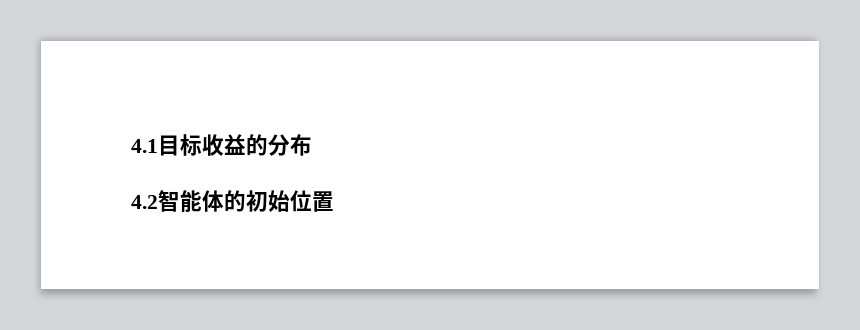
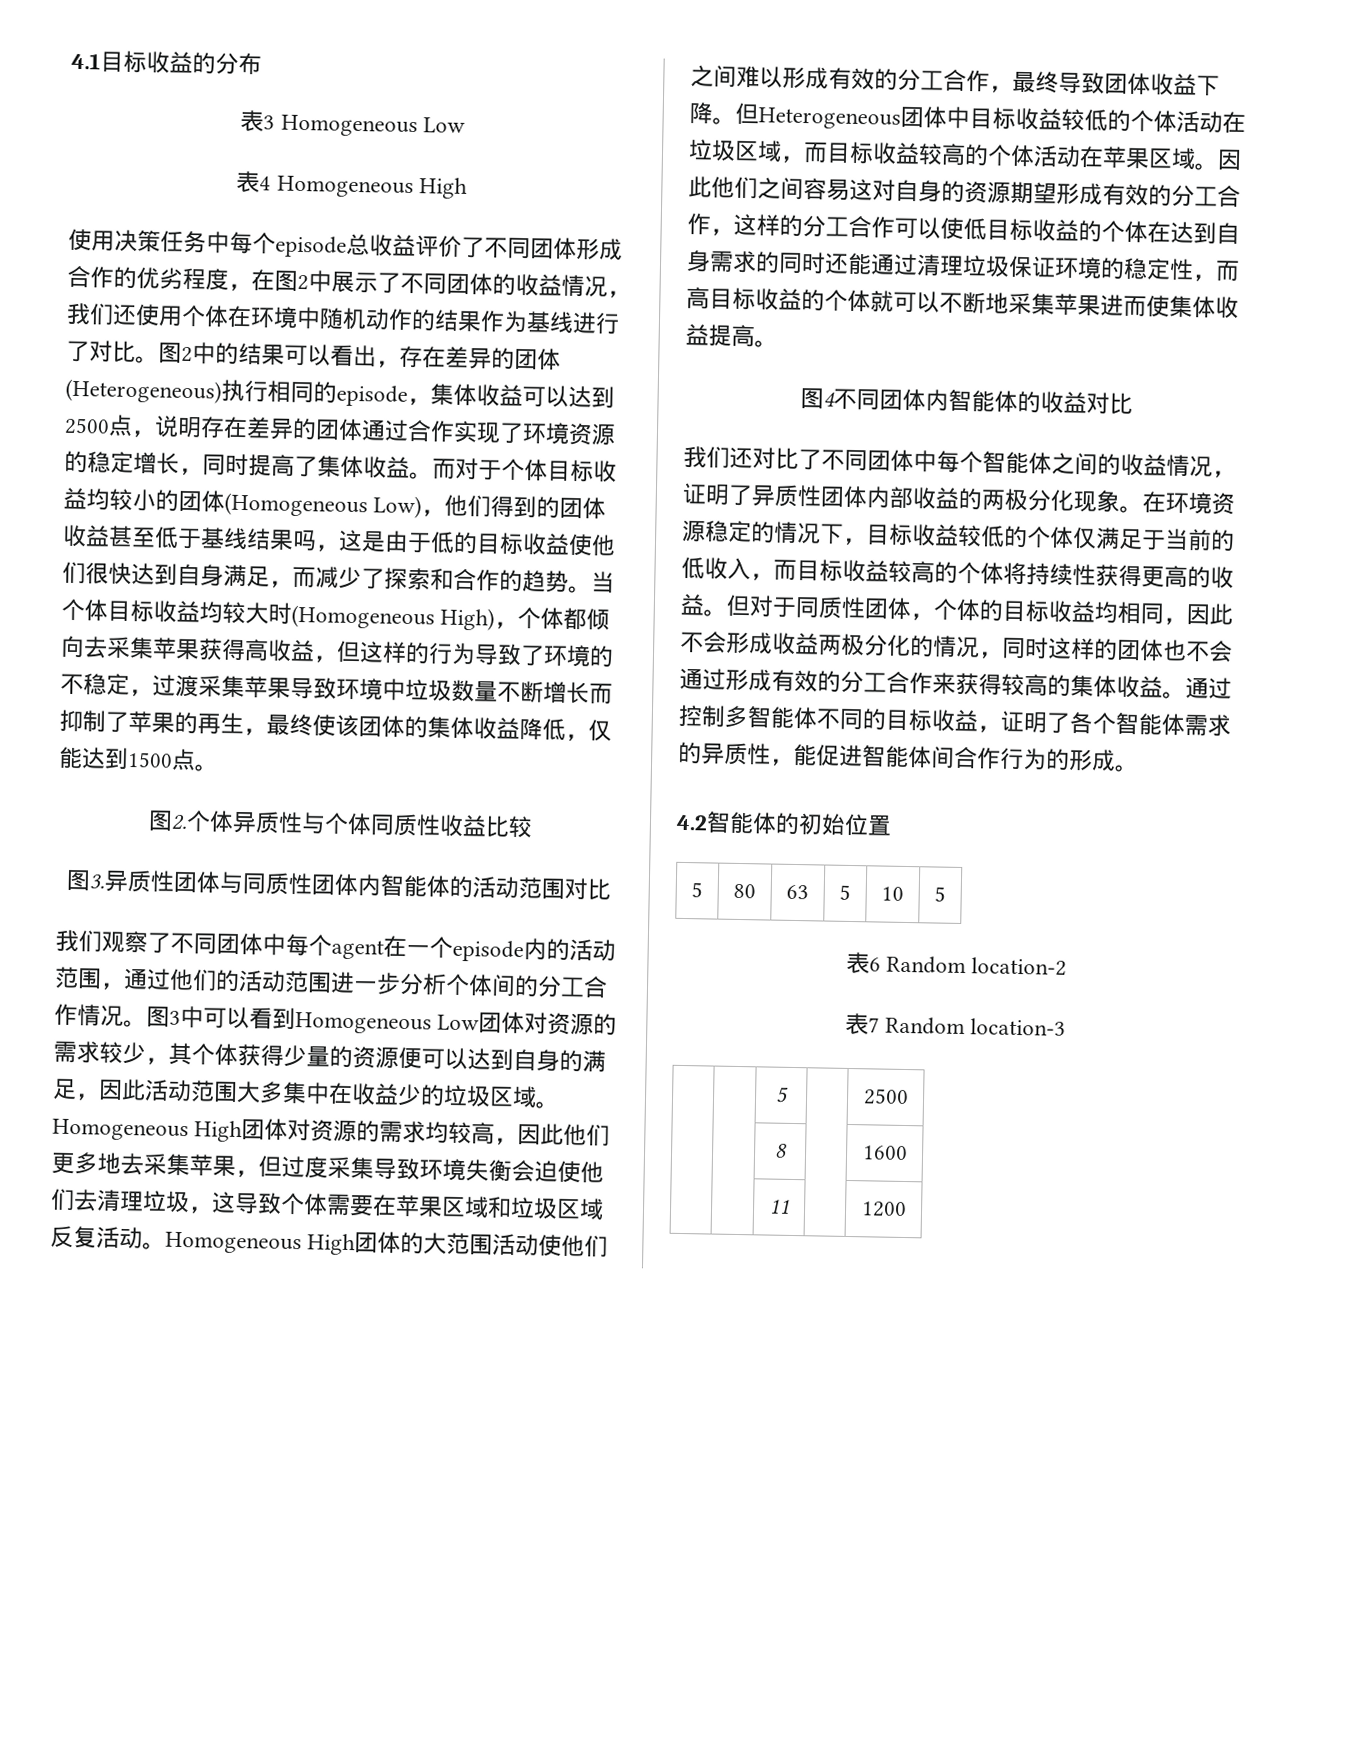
+ 表3 Homogeneous Low
+ 表4 Homogeneous High
+ 使用决策任务中每个episode总收益评价了不同团体形成合作的优劣程度，在图2中展示了不同团体的收益情况，我们还使用个体在环境中随机动作的结果作为基线进行了对比。图2中的结果可以看出，存在差异的团体(Heterogeneous)执行相同的episode，集体收益可以达到2500点，说明存在差异的团体通过合作实现了环境资源的稳定增长，同时提高了集体收益。而对于个体目标收益均较小的团体(Homogeneous Low)，他们得到的团体收益甚至低于基线结果吗，这是由于低的目标收益使他们很快达到自身满足，而减少了探索和合作的趋势。当个体目标收益均较大时(Homogeneous High)，个体都倾向去采集苹果获得高收益，但这样的行为导致了环境的不稳定，过渡采集苹果导致环境中垃圾数量不断增长而抑制了苹果的再生，最终使该团体的集体收益降低，仅能达到1500点。
+ 图2.个体异质性与个体同质性收益比较
+ 图3.异质性团体与同质性团体内智能体的活动范围对比
+ 我们观察了不同团体中每个agent在一个episode内的活动范围，通过他们的活动范围进一步分析个体间的分工合作情况。图3中可以看到Homogeneous Low团体对资源的需求较少，其个体获得少量的资源便可以达到自身的满足，因此活动范围大多集中在收益少的垃圾区域。Homogeneous High团体对资源的需求均较高，因此他们更多地去采集苹果，但过度采集导致环境失衡会迫使他们去清理垃圾，这导致个体需要在苹果区域和垃圾区域反复活动。Homogeneous High团体的大范围活动使他们之间难以形成有效的分工合作，最终导致团体收益下降。但Heterogeneous团体中目标收益较低的个体活动在垃圾区域，而目标收益较高的个体活动在苹果区域。因此他们之间容易这对自身的资源期望形成有效的分工合作，这样的分工合作可以使低目标收益的个体在达到自身需求的同时还能通过清理垃圾保证环境的稳定性，而高目标收益的个体就可以不断地采集苹果进而使集体收益提高。
+ 图4不同团体内智能体的收益对比
+ 我们还对比了不同团体中每个智能体之间的收益情况，证明了异质性团体内部收益的两极分化现象。在环境资源稳定的情况下，目标收益较低的个体仅满足于当前的低收入，而目标收益较高的个体将持续性获得更高的收益。但对于同质性团体，个体的目标收益均相同，因此不会形成收益两极分化的情况，同时这样的团体也不会通过形成有效的分工合作来获得较高的集体收益。通过控制多智能体不同的目标收益，证明了各个智能体需求的异质性，能促进智能体间合作行为的形成。
+ 5 | 80 | 63 | 5 | 10 | 5
+ 表6 Random location-2
+ 表7 Random location-3
+ | | 5 | | 2500
+ | | 8 | | 1600
+ | | 11 | | 1200

